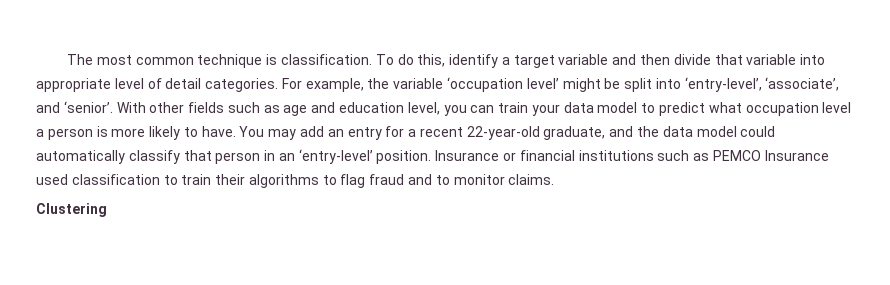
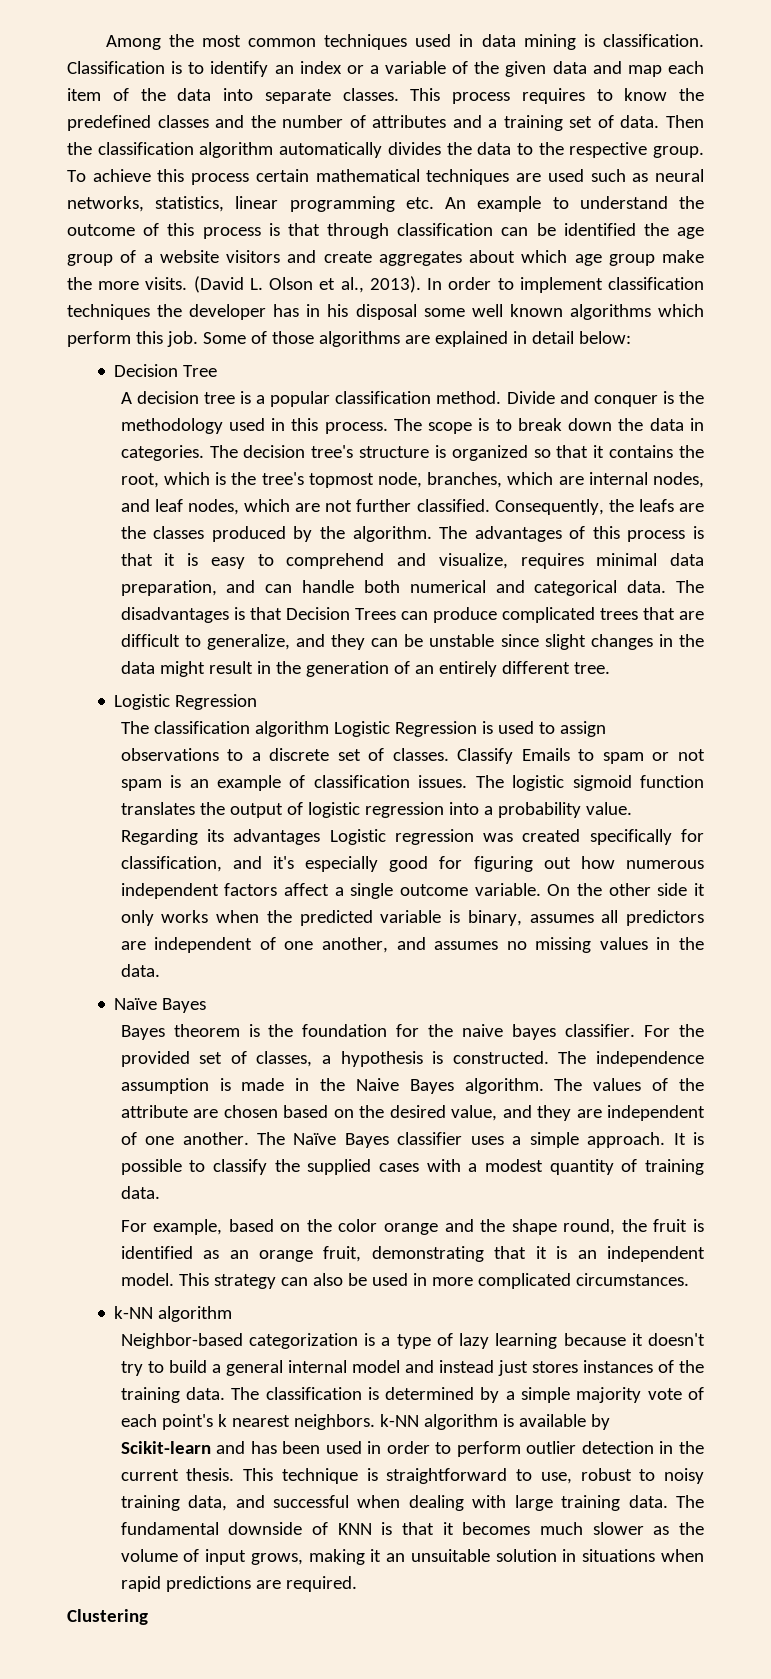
- The most common technique is classification. To do this, identify a target variable and then divide that variable into appropriate level of detail categories. For example, the variable ‘occupation level’ might be split into ‘entry-level’, ‘associate’, and ‘senior’. With other fields such as age and education level, you can train your data model to predict what occupation level a person is more likely to have. You may add an entry for a recent 22-year-old graduate, and the data model could automatically classify that person in an ‘entry-level’ position. Insurance or financial institutions such as PEMCO Insurance used classification to train their algorithms to flag fraud and to monitor claims.
+ Among the most common techniques used in data mining is classification. Classification is to identify an index or a variable of the given data and map each item of the data into separate classes. This process requires to know the predefined classes and the number of attributes and a training set of data. Then the classification algorithm automatically divides the data to the respective group. To achieve this process certain mathematical techniques are used such as neural networks, statistics, linear programming etc. An example to understand the outcome of this process is that through classification can be identified the age group of a website visitors and create aggregates about which age group make the more visits. (David L. Olson et al., 2013). In order to implement classification techniques the developer has in his disposal some well known algorithms which perform this job. Some of those algorithms are explained in detail below:
+ Decision Tree
+ A decision tree is a popular classification method. Divide and conquer is the methodology used in this process. The scope is to break down the data in categories. The decision tree's structure is organized so that it contains the root, which is the tree's topmost node, branches, which are internal nodes, and leaf nodes, which are not further classified. Consequently, the leafs are the classes produced by the algorithm. The advantages of this process is that it is easy to comprehend and visualize, requires minimal data preparation, and can handle both numerical and categorical data. The disadvantages is that Decision Trees can produce complicated trees that are difficult to generalize, and they can be unstable since slight changes in the data might result in the generation of an entirely different tree.
+ Logistic Regression
+ The classification algorithm Logistic Regression is used to assign observations to a discrete set of classes. Classify Emails to spam or not spam is an example of classification issues. The logistic sigmoid function translates the output of logistic regression into a probability value. Regarding its advantages Logistic regression was created specifically for classification, and it's especially good for figuring out how numerous independent factors affect a single outcome variable. On the other side it only works when the predicted variable is binary, assumes all predictors are independent of one another, and assumes no missing values in the data.
+ Naïve Bayes
+ Bayes theorem is the foundation for the naive bayes classifier. For the provided set of classes, a hypothesis is constructed. The independence assumption is made in the Naive Bayes algorithm. The values of the attribute are chosen based on the desired value, and they are independent of one another. The Naïve Bayes classifier uses a simple approach. It is possible to classify the supplied cases with a modest quantity of training data.
+ For example, based on the color orange and the shape round, the fruit is identified as an orange fruit, demonstrating that it is an independent model. This strategy can also be used in more complicated circumstances.
+ k-NN algorithm
+ Neighbor-based categorization is a type of lazy learning because it doesn't try to build a general internal model and instead just stores instances of the training data. The classification is determined by a simple majority vote of each point's k nearest neighbors. k-NN algorithm is available by Scikit-learn and has been used in order to perform outlier detection in the current thesis. This technique is straightforward to use, robust to noisy training data, and successful when dealing with large training data. The fundamental downside of KNN is that it becomes much slower as the volume of input grows, making it an unsuitable solution in situations when rapid predictions are required.

